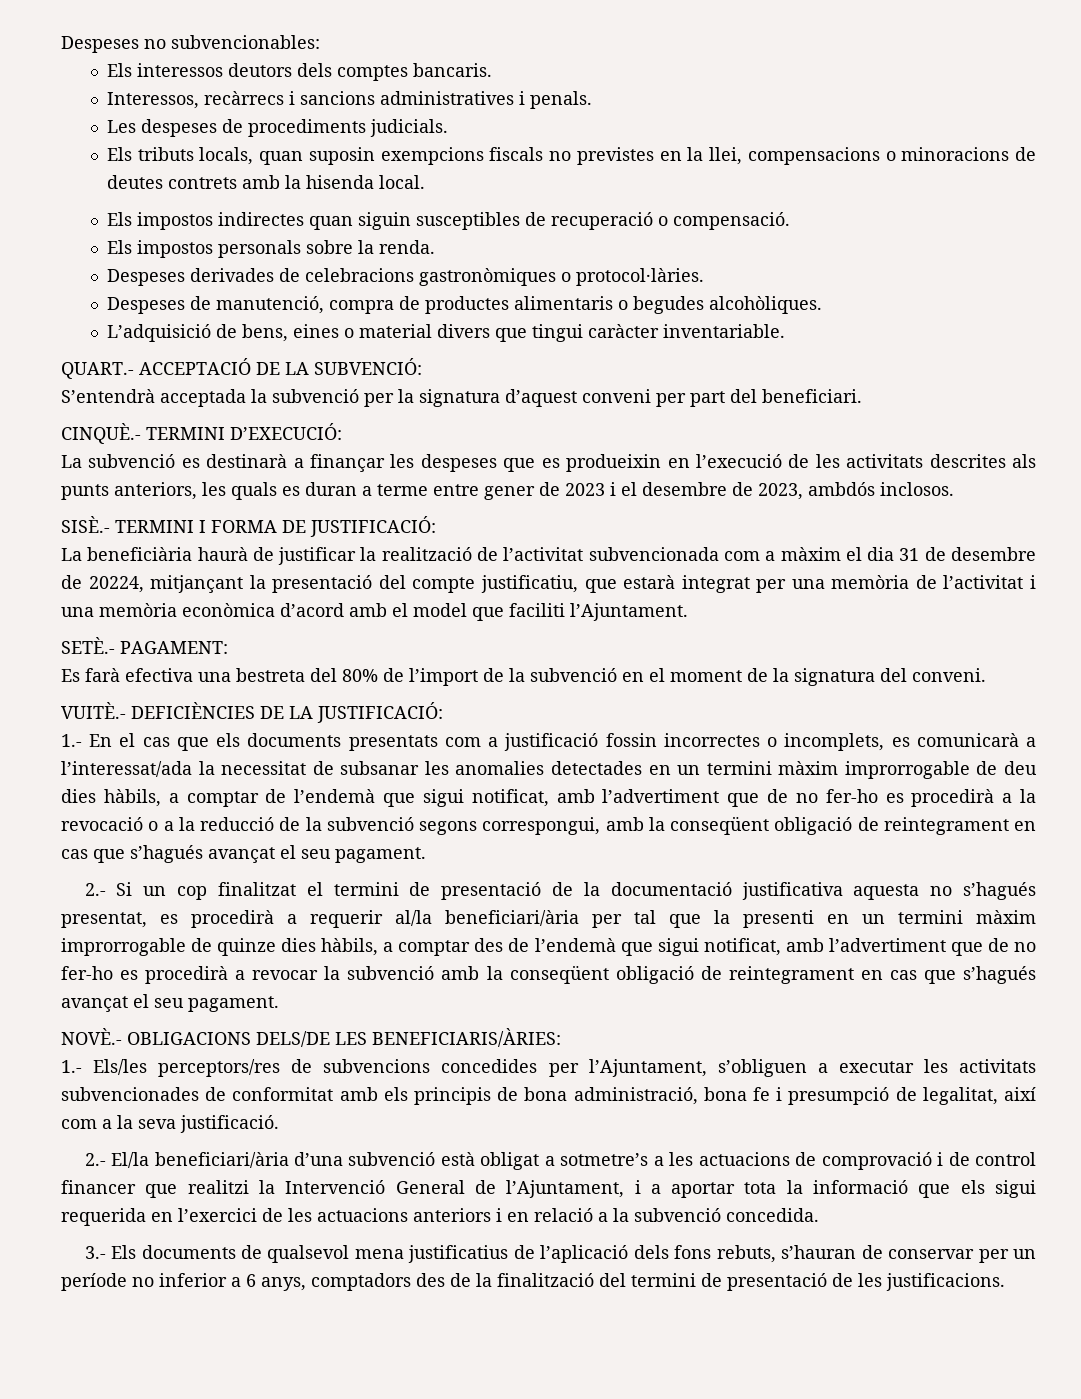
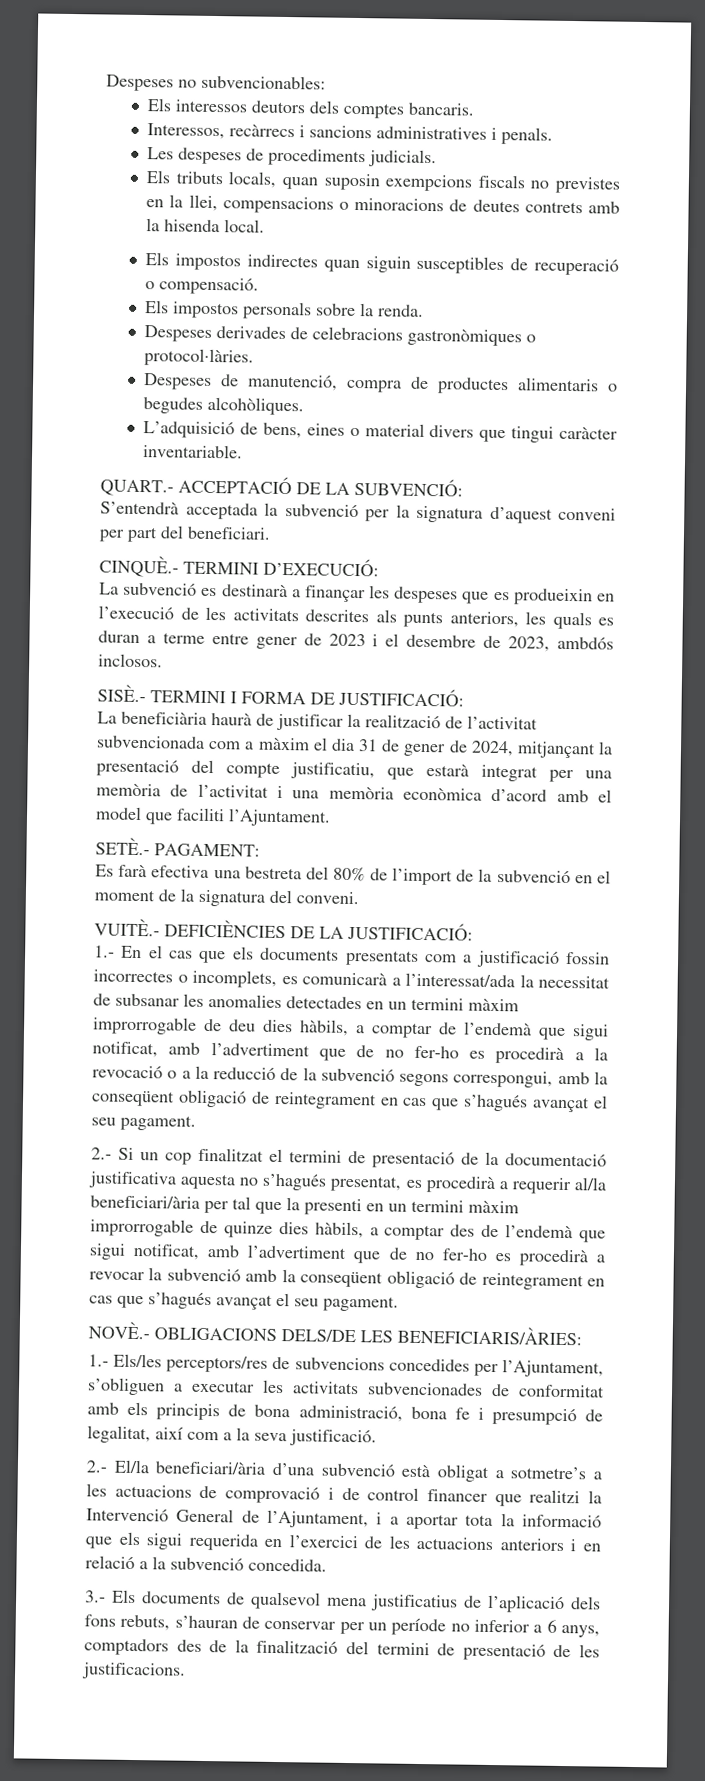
- La beneficiària haurà de justificar la realització de l’activitat subvencionada com a màxim el dia 31 de desembre de 20224, mitjançant la presentació del compte justificatiu, que estarà integrat per una memòria de l’activitat i una memòria econòmica d’acord amb el model que faciliti l’Ajuntament.
+ La beneficiària haurà de justificar la realització de l’activitat subvencionada com a màxim el dia 31 de gener de 2024, mitjançant la presentació del compte justificatiu, que estarà integrat per una memòria de l’activitat i una memòria econòmica d’acord amb el model que faciliti l’Ajuntament.

